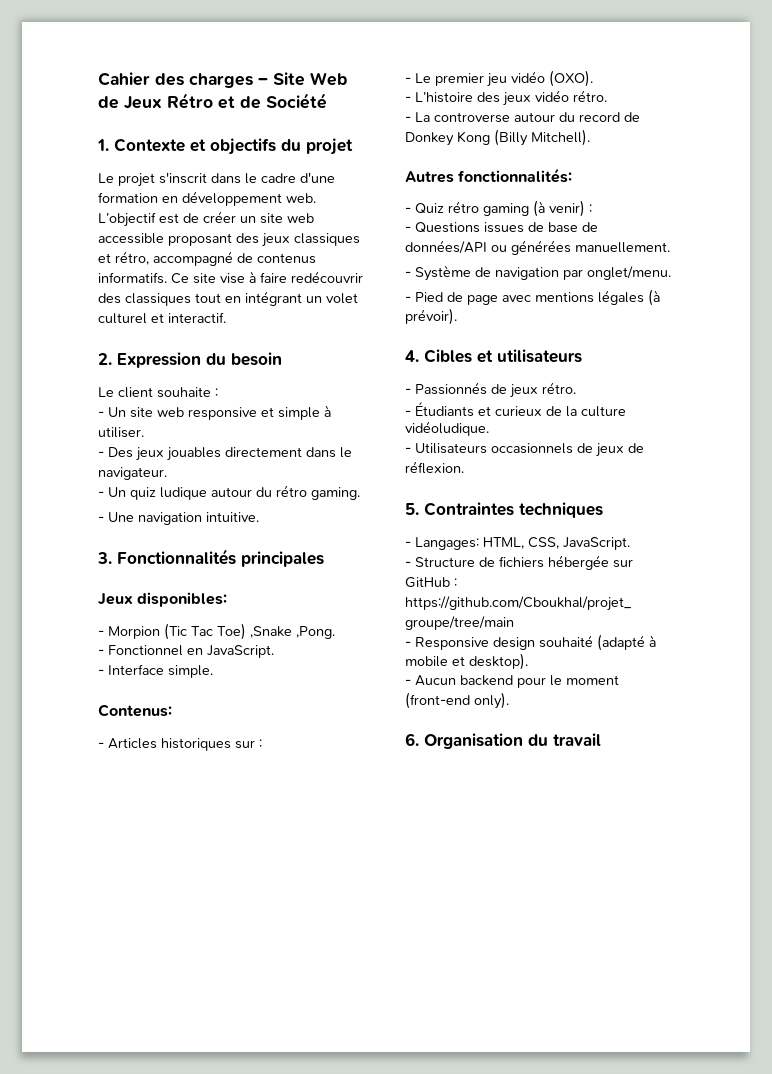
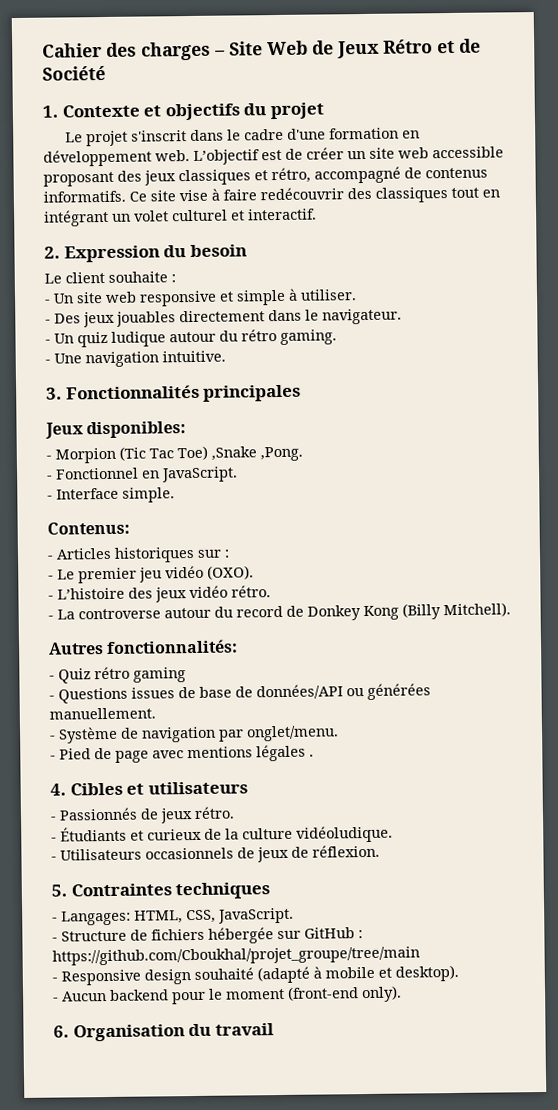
- - Quiz rétro gaming (à venir) :
+ - Quiz rétro gaming
- - Pied de page avec mentions légales (à prévoir).
+ - Pied de page avec mentions légales .

